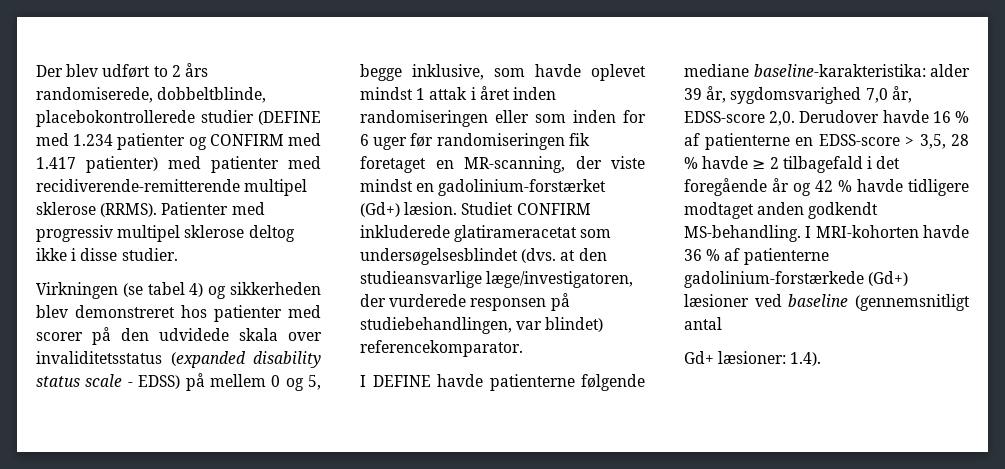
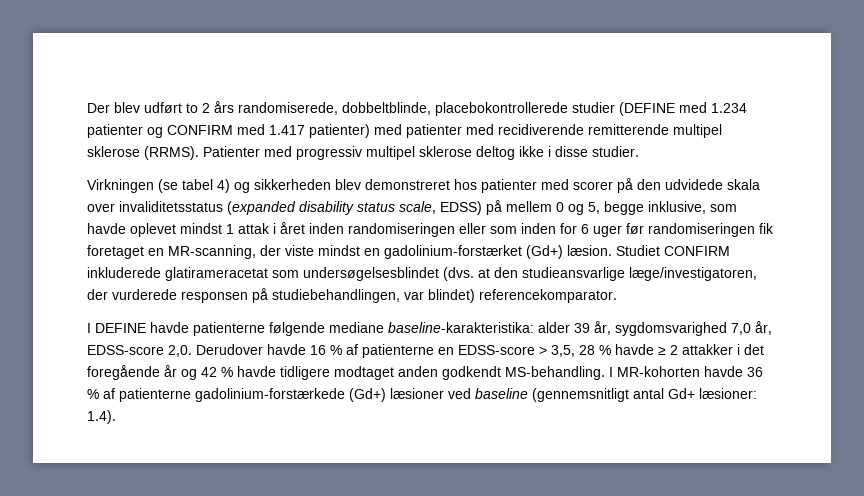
- Der blev udført to 2 års randomiserede, dobbeltblinde, placebokontrollerede studier (DEFINE med 1.234 patienter og CONFIRM med 1.417 patienter) med patienter med recidiverende-remitterende multipel sklerose (RRMS).
+ Der blev udført to 2 års randomiserede, dobbeltblinde, placebokontrollerede studier (DEFINE med 1.234 patienter og CONFIRM med 1.417 patienter) med patienter med recidiverende remitterende multipel sklerose (RRMS).
- Virkningen (se tabel 4) og sikkerheden blev demonstreret hos patienter med scorer på den udvidede skala over invaliditetsstatus (expanded disability status scale - EDSS) på mellem 0 og 5, begge inklusive, som havde oplevet mindst 1 attak i året inden randomiseringen eller som inden for 6 uger før randomiseringen fik foretaget en MR-scanning, der viste mindst en gadolinium-forstærket (Gd+) læsion.
+ Virkningen (se tabel 4) og sikkerheden blev demonstreret hos patienter med scorer på den udvidede skala over invaliditetsstatus (expanded disability status scale, EDSS) på mellem 0 og 5, begge inklusive, som havde oplevet mindst 1 attak i året inden randomiseringen eller som inden for 6 uger før randomiseringen fik foretaget en MR-scanning, der viste mindst en gadolinium-forstærket (Gd+) læsion.
- Derudover havde 16 % af patienterne en EDSS-score > 3,5, 28 % havde ≥ 2 tilbagefald i det foregående år og 42 % havde tidligere modtaget anden godkendt MS-behandling.
+ Derudover havde 16 % af patienterne en EDSS-score > 3,5, 28 % havde ≥ 2 attakker i det foregående år og 42 % havde tidligere modtaget anden godkendt MS-behandling.
- I MRI-kohorten havde 36 % af patienterne gadolinium-forstærkede (Gd+) læsioner ved baseline (gennemsnitligt antal
- Gd+ læsioner: 1.4).
+ I MR-kohorten havde 36 % af patienterne gadolinium-forstærkede (Gd+) læsioner ved baseline (gennemsnitligt antal Gd+ læsioner: 1.4).

